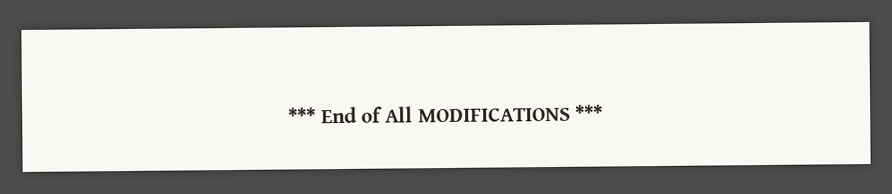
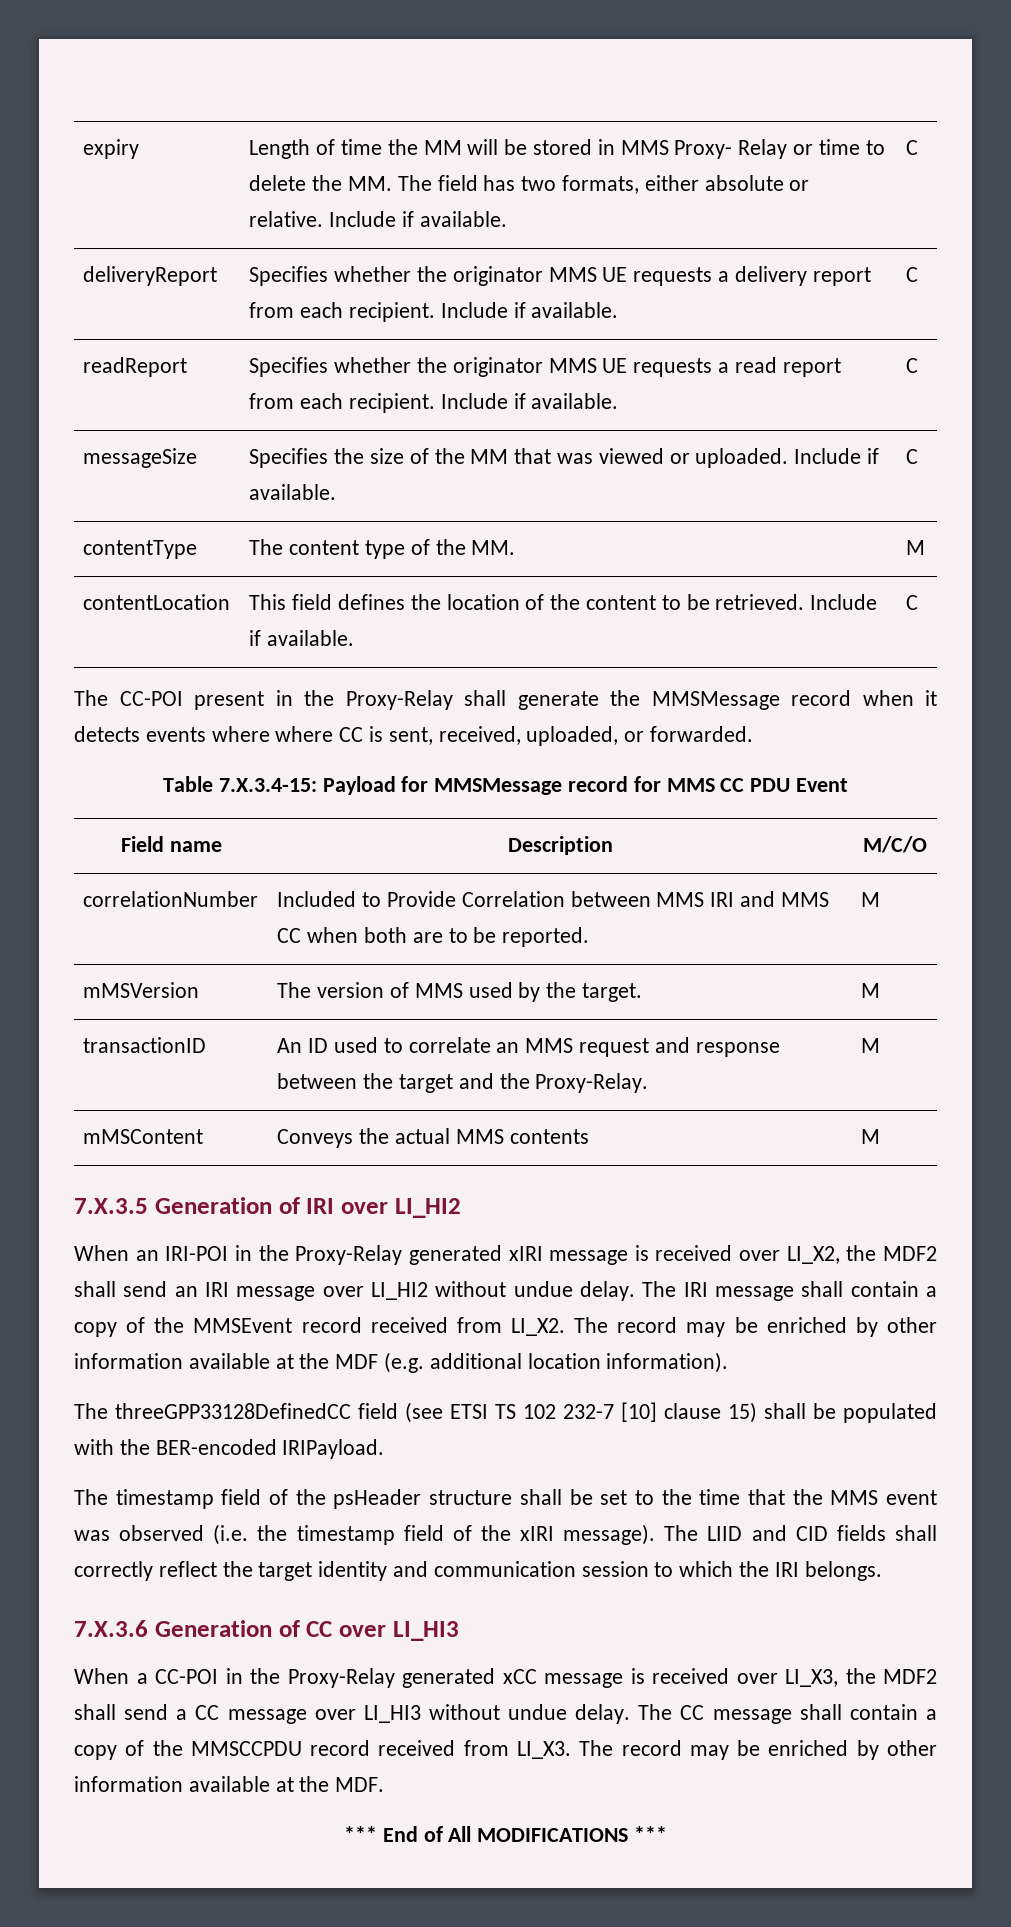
+ expiry | Length of time the MM will be stored in MMS Proxy- Relay or time to delete the MM. The field has two formats, either absolute or relative. Include if available. | C
+ deliveryReport | Specifies whether the originator MMS UE requests a delivery report from each recipient. Include if available. | C
+ readReport | Specifies whether the originator MMS UE requests a read report from each recipient. Include if available. | C
+ messageSize | Specifies the size of the MM that was viewed or uploaded. Include if available. | C
+ contentType | The content type of the MM. | M
+ contentLocation | This field defines the location of the content to be retrieved. Include if available. | C
+ The CC-POI present in the Proxy-Relay shall generate the MMSMessage record when it detects events where where CC is sent, received, uploaded, or forwarded.
+ Table 7.X.3.4-15: Payload for MMSMessage record for MMS CC PDU Event
+ Field name | Description | M/C/O
+ correlationNumber | Included to Provide Correlation between MMS IRI and MMS CC when both are to be reported. | M
+ mMSVersion | The version of MMS used by the target. | M
+ transactionID | An ID used to correlate an MMS request and response between the target and the Proxy-Relay. | M
+ mMSContent | Conveys the actual MMS contents | M
+ 7.X.3.5 Generation of IRI over LI_HI2
+ When an IRI-POI in the Proxy-Relay generated xIRI message is received over LI_X2, the MDF2 shall send an IRI message over LI_HI2 without undue delay. The IRI message shall contain a copy of the MMSEvent record received from LI_X2. The record may be enriched by other information available at the MDF (e.g. additional location information).
+ The threeGPP33128DefinedCC field (see ETSI TS 102 232-7 [10] clause 15) shall be populated with the BER-encoded IRIPayload.
+ The timestamp field of the psHeader structure shall be set to the time that the MMS event was observed (i.e. the timestamp field of the xIRI message). The LIID and CID fields shall correctly reflect the target identity and communication session to which the IRI belongs.
+ 7.X.3.6 Generation of CC over LI_HI3
+ When a CC-POI in the Proxy-Relay generated xCC message is received over LI_X3, the MDF2 shall send a CC message over LI_HI3 without undue delay. The CC message shall contain a copy of the MMSCCPDU record received from LI_X3. The record may be enriched by other information available at the MDF.

